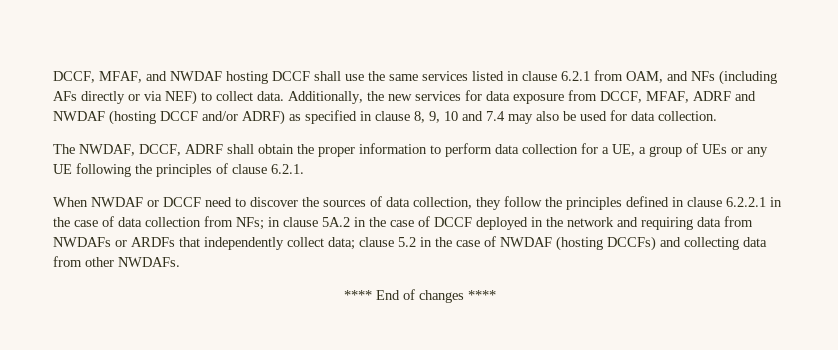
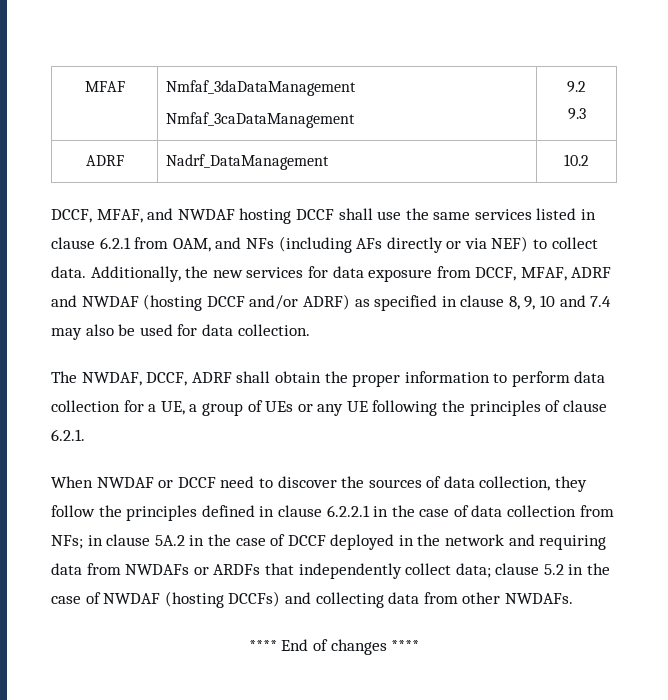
+ MFAF | Nmfaf_3daDataManagement
+ Nmfaf_3caDataManagement | 9.2
+ 9.3
+ ADRF | Nadrf_DataManagement | 10.2

